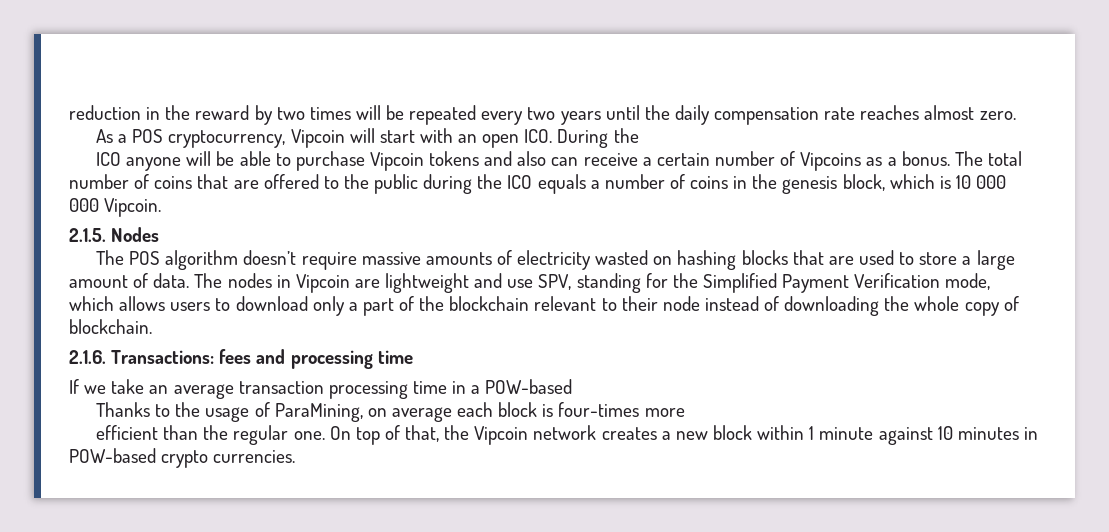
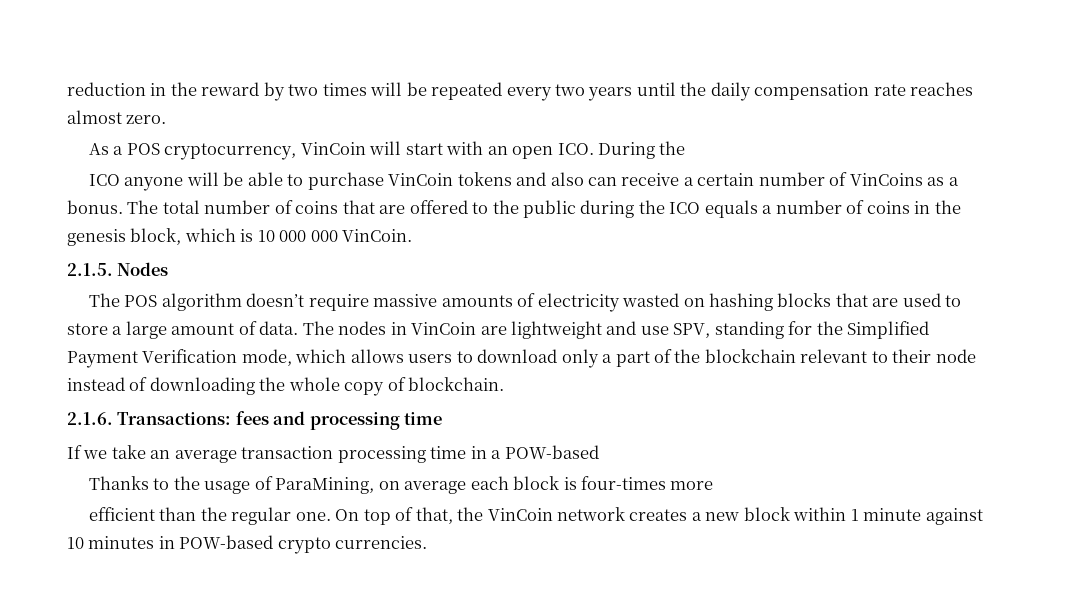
- As a POS cryptocurrency, Vipcoin will start with an open ICO. During the
+ As a POS cryptocurrency, VinCoin will start with an open ICO. During the
- ICO anyone will be able to purchase Vipcoin tokens and also can receive a certain number of Vipcoins as a bonus.
+ ICO anyone will be able to purchase VinCoin tokens and also can receive a certain number of VinCoins as a bonus.
- The total number of coins that are offered to the public during the ICO equals a number of coins in the genesis block, which is 10 000 000 Vipcoin.
+ The total number of coins that are offered to the public during the ICO equals a number of coins in the genesis block, which is 10 000 000 VinCoin.
- The nodes in Vipcoin are lightweight and use SPV, standing for the Simplified Payment Verification mode, which allows users to download only a part of the blockchain relevant to their node instead of downloading the whole copy of blockchain.
+ The nodes in VinCoin are lightweight and use SPV, standing for the Simplified Payment Verification mode, which allows users to download only a part of the blockchain relevant to their node instead of downloading the whole copy of blockchain.
- On top of that, the Vipcoin network creates a new block within 1 minute against 10 minutes in POW-based crypto currencies.
+ On top of that, the VinCoin network creates a new block within 1 minute against 10 minutes in POW-based crypto currencies.

